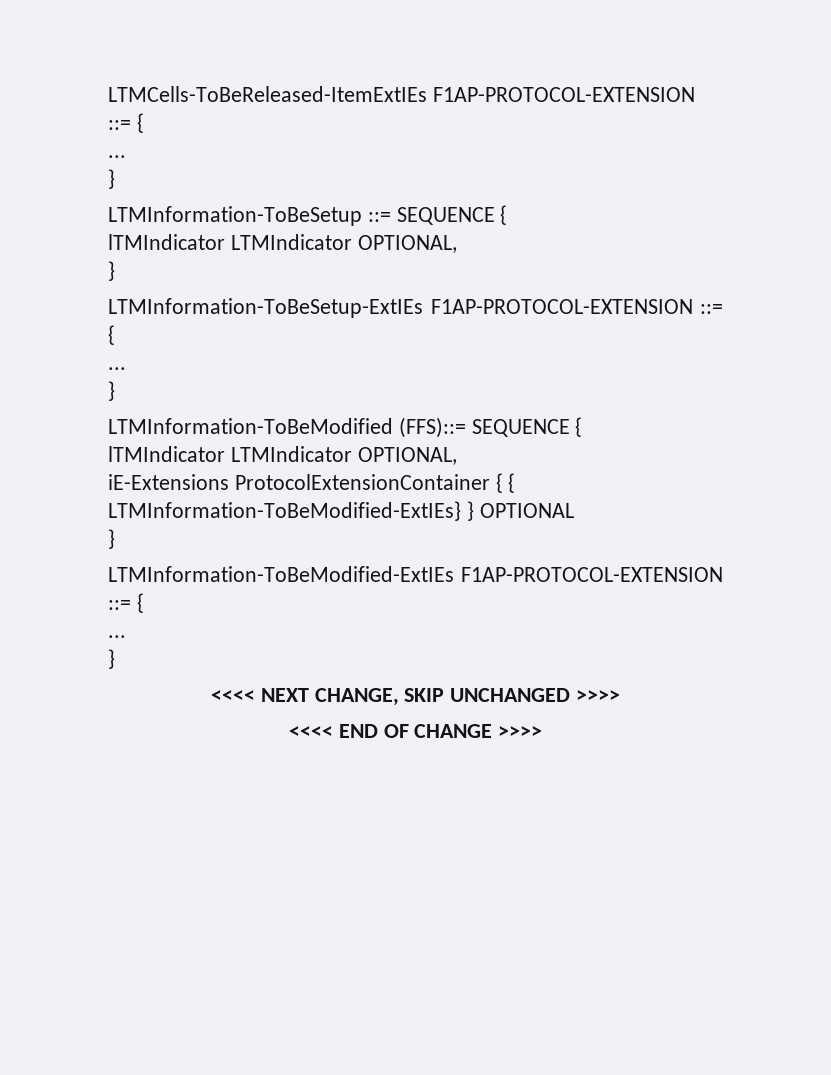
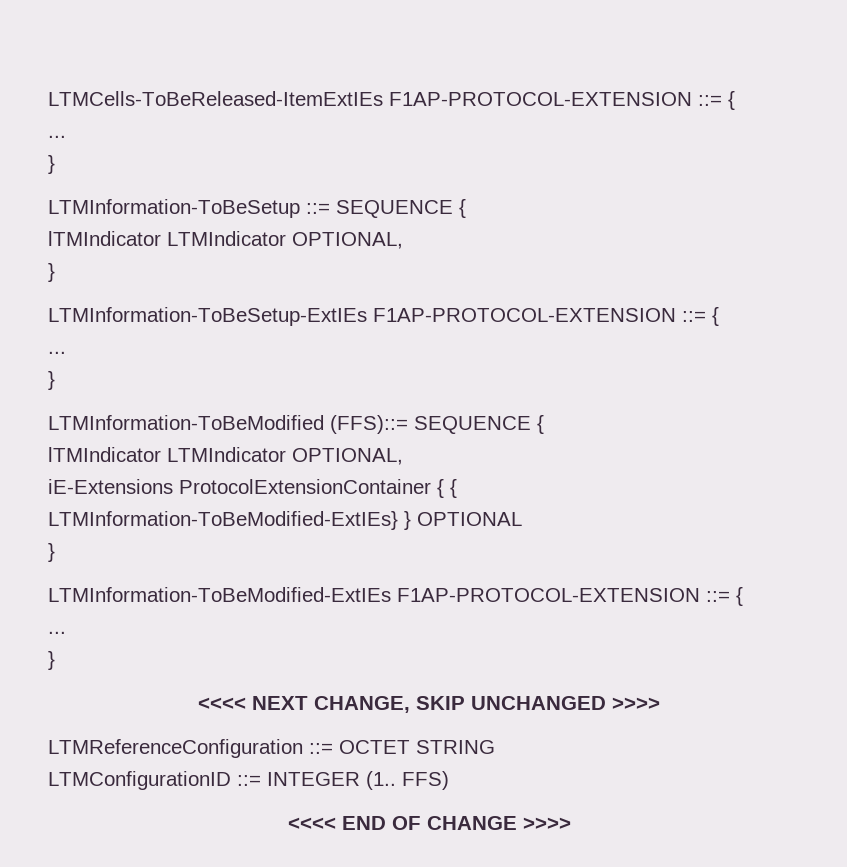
+ LTMReferenceConfiguration ::= OCTET STRING
+ LTMConfigurationID ::= INTEGER (1.. FFS)

